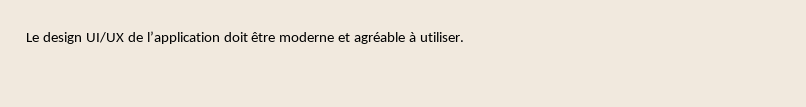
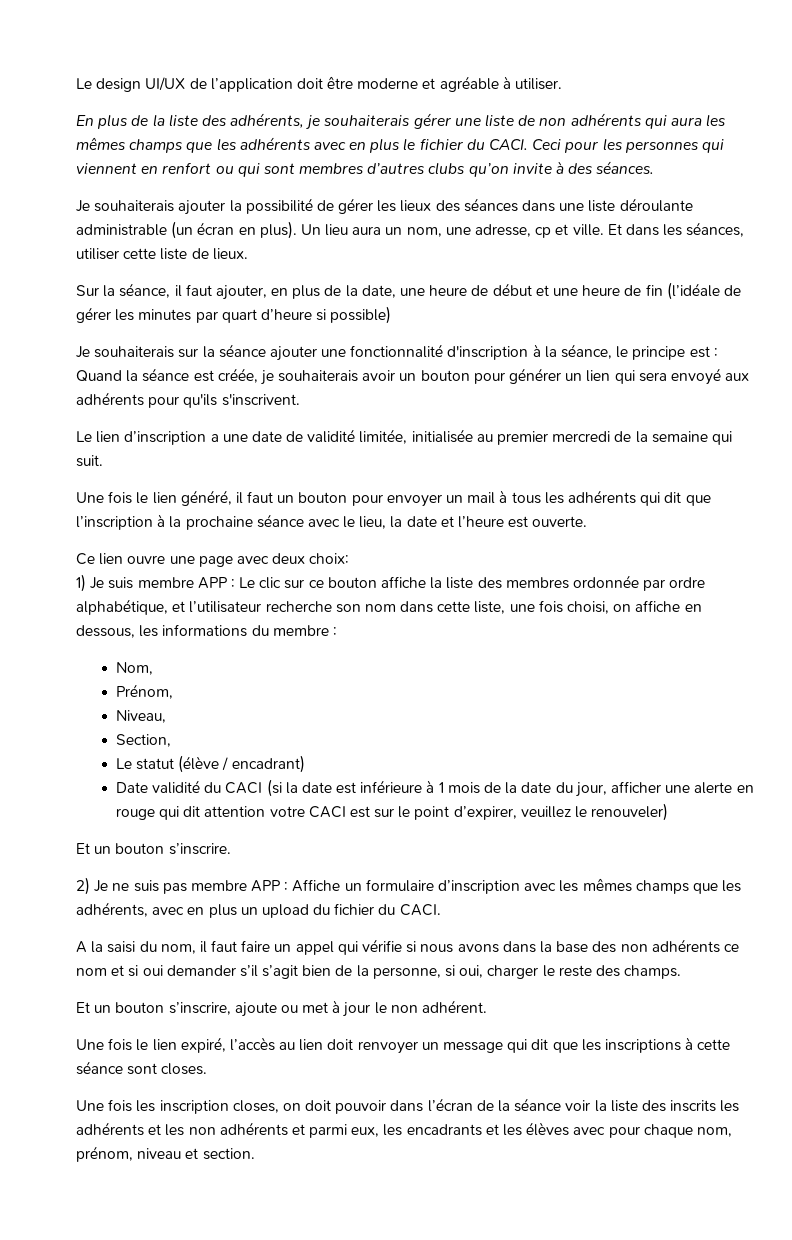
+ En plus de la liste des adhérents, je souhaiterais gérer une liste de non adhérents qui aura les mêmes champs que les adhérents avec en plus le fichier du CACI. Ceci pour les personnes qui viennent en renfort ou qui sont membres d’autres clubs qu’on invite à des séances.
+ Je souhaiterais ajouter la possibilité de gérer les lieux des séances dans une liste déroulante administrable (un écran en plus). Un lieu aura un nom, une adresse, cp et ville. Et dans les séances, utiliser cette liste de lieux.
+ Sur la séance, il faut ajouter, en plus de la date, une heure de début et une heure de fin (l’idéale de gérer les minutes par quart d’heure si possible)
+ Je souhaiterais sur la séance ajouter une fonctionnalité d'inscription à la séance, le principe est : Quand la séance est créée, je souhaiterais avoir un bouton pour générer un lien qui sera envoyé aux adhérents pour qu'ils s'inscrivent.
+ Le lien d’inscription a une date de validité limitée, initialisée au premier mercredi de la semaine qui suit.
+ Une fois le lien généré, il faut un bouton pour envoyer un mail à tous les adhérents qui dit que l’inscription à la prochaine séance avec le lieu, la date et l’heure est ouverte.
+ Ce lien ouvre une page avec deux choix:
+ 1) Je suis membre APP : Le clic sur ce bouton affiche la liste des membres ordonnée par ordre alphabétique, et l’utilisateur recherche son nom dans cette liste, une fois choisi, on affiche en dessous, les informations du membre :
+ Nom,
+ Prénom,
+ Niveau,
+ Section,
+ Le statut (élève / encadrant)
+ Date validité du CACI (si la date est inférieure à 1 mois de la date du jour, afficher une alerte en rouge qui dit attention votre CACI est sur le point d’expirer, veuillez le renouveler)
+ Et un bouton s’inscrire.
+ 2) Je ne suis pas membre APP : Affiche un formulaire d’inscription avec les mêmes champs que les adhérents, avec en plus un upload du fichier du CACI.
+ A la saisi du nom, il faut faire un appel qui vérifie si nous avons dans la base des non adhérents ce nom et si oui demander s’il s’agit bien de la personne, si oui, charger le reste des champs.
+ Et un bouton s’inscrire, ajoute ou met à jour le non adhérent.
+ Une fois le lien expiré, l’accès au lien doit renvoyer un message qui dit que les inscriptions à cette séance sont closes.
+ Une fois les inscription closes, on doit pouvoir dans l’écran de la séance voir la liste des inscrits les adhérents et les non adhérents et parmi eux, les encadrants et les élèves avec pour chaque nom, prénom, niveau et section.

